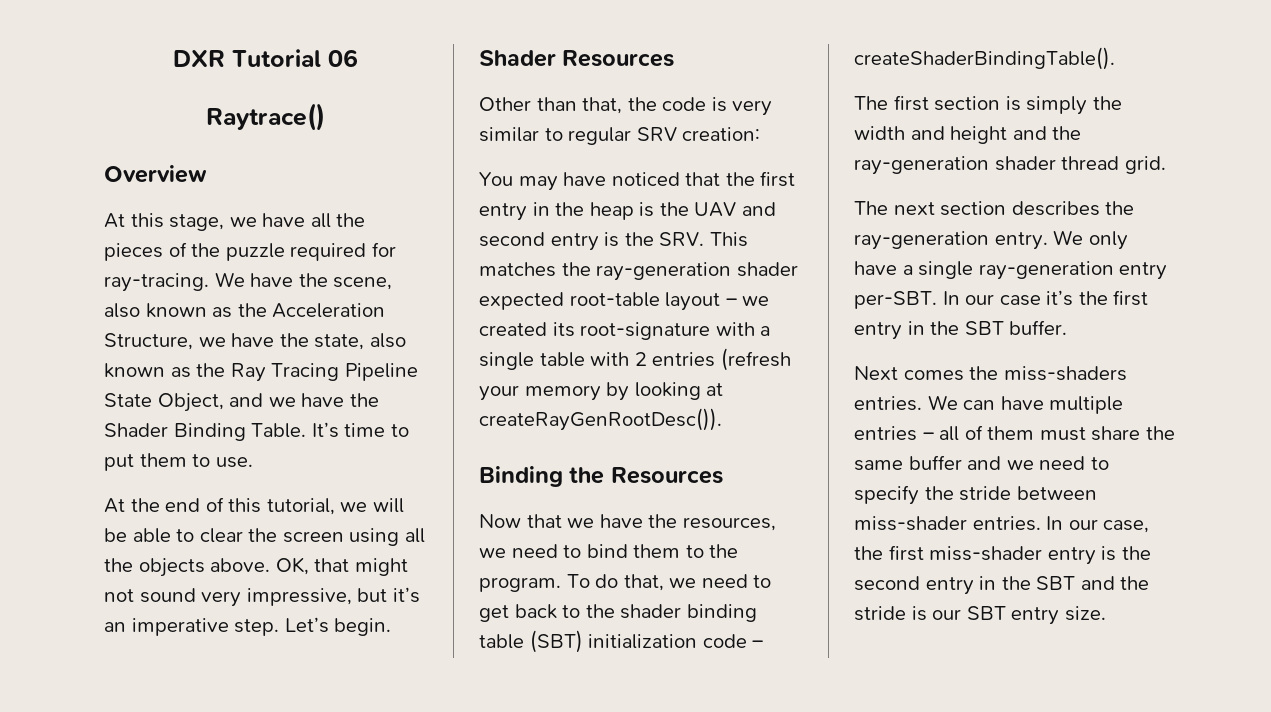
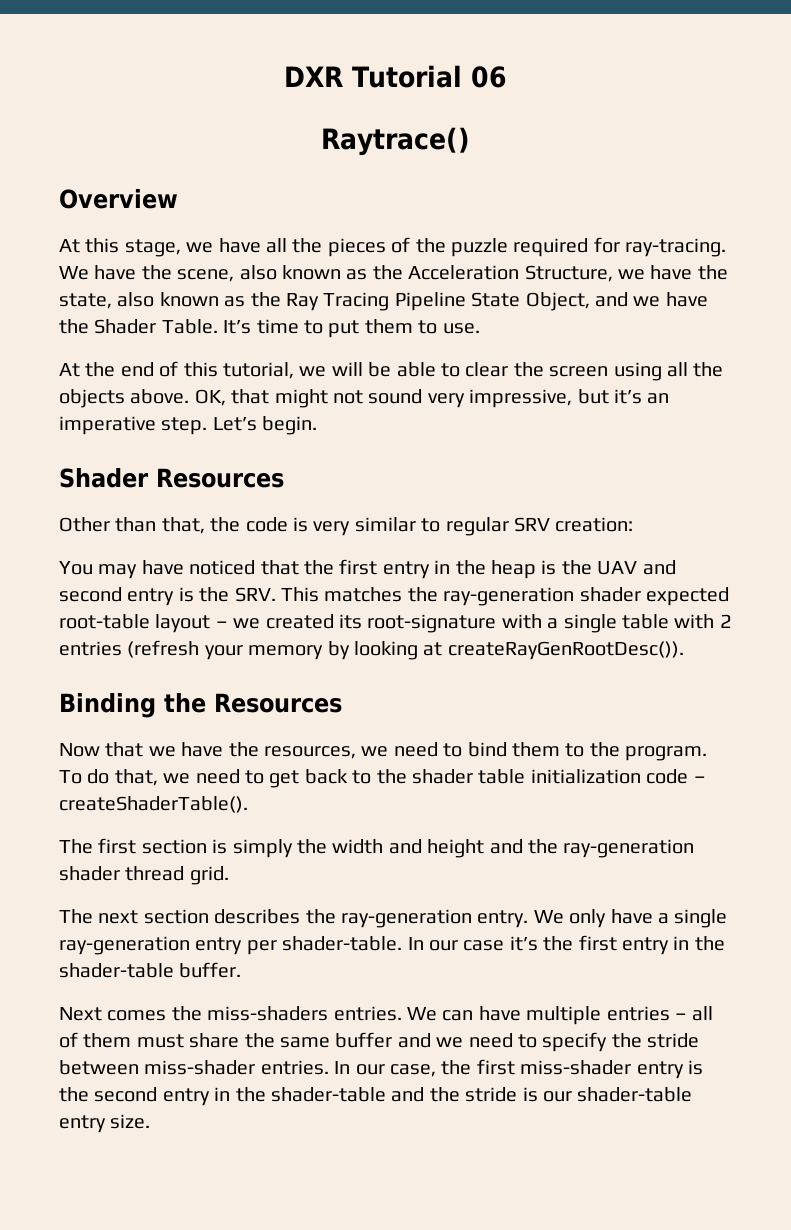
- We have the scene, also known as the Acceleration Structure, we have the state, also known as the Ray Tracing Pipeline State Object, and we have the Shader Binding Table.
+ We have the scene, also known as the Acceleration Structure, we have the state, also known as the Ray Tracing Pipeline State Object, and we have the Shader Table.
- To do that, we need to get back to the shader binding table (SBT) initialization code – createShaderBindingTable().
+ To do that, we need to get back to the shader table initialization code – createShaderTable().
- We only have a single ray-generation entry per-SBT.
+ We only have a single ray-generation entry per shader-table.
- In our case it’s the first entry in the SBT buffer.
+ In our case it’s the first entry in the shader-table buffer.
- In our case, the first miss-shader entry is the second entry in the SBT and the stride is our SBT entry size.
+ In our case, the first miss-shader entry is the second entry in the shader-table and the stride is our shader-table entry size.

